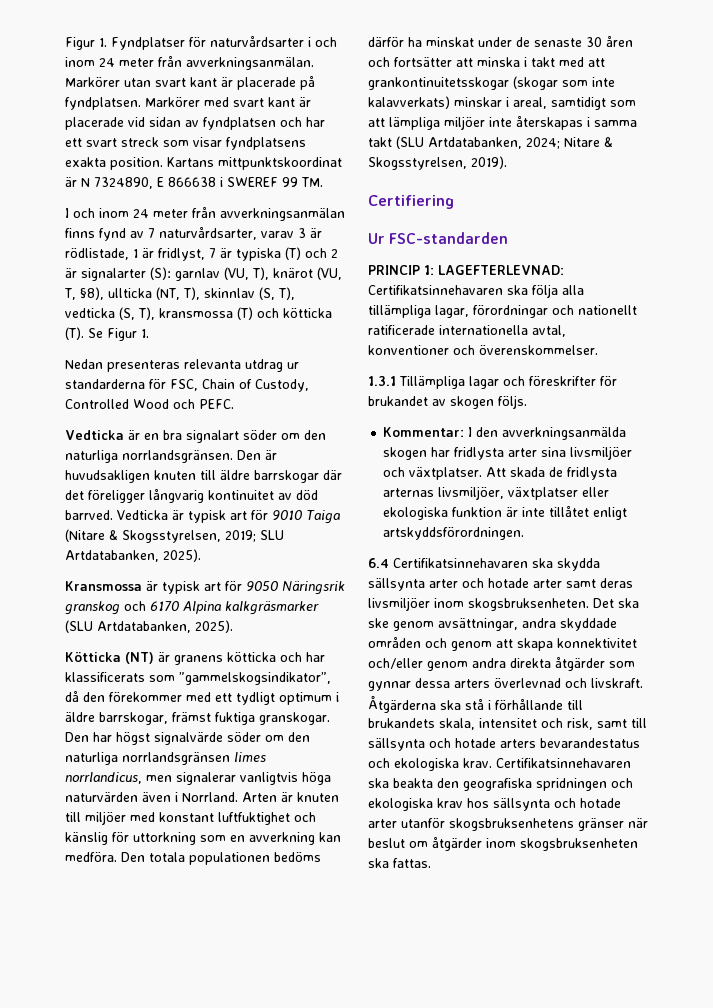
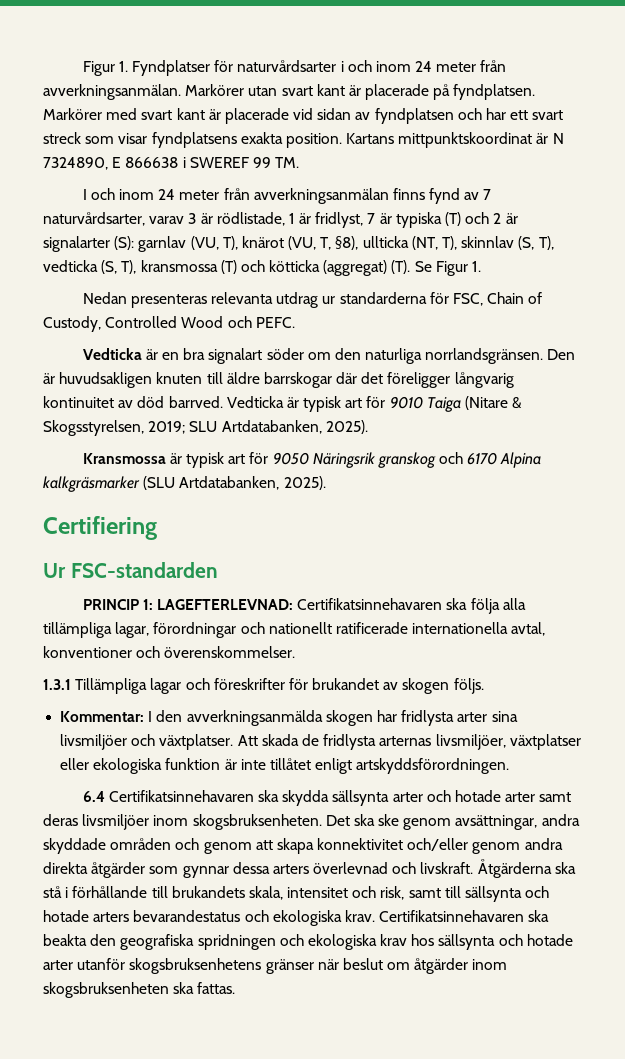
- I och inom 24 meter från avverkningsanmälan finns fynd av 7 naturvårdsarter, varav 3 är rödlistade, 1 är fridlyst, 7 är typiska (T) och 2 är signalarter (S): garnlav (VU, T), knärot (VU, T, §8), ullticka (NT, T), skinnlav (S, T), vedticka (S, T), kransmossa (T) och kötticka (T). Se Figur 1.
+ I och inom 24 meter från avverkningsanmälan finns fynd av 7 naturvårdsarter, varav 3 är rödlistade, 1 är fridlyst, 7 är typiska (T) och 2 är signalarter (S): garnlav (VU, T), knärot (VU, T, §8), ullticka (NT, T), skinnlav (S, T), vedticka (S, T), kransmossa (T) och kötticka (aggregat) (T). Se Figur 1.
- Kötticka (NT) är granens kötticka och har klassificerats som ”gammelskogsindikator”, då den förekommer med ett tydligt optimum i äldre barrskogar, främst fuktiga granskogar. Den har högst signalvärde söder om den naturliga norrlandsgränsen limes norrlandicus, men signalerar vanligtvis höga naturvärden även i Norrland. Arten är knuten till miljöer med konstant luftfuktighet och känslig för uttorkning som en avverkning kan medföra. Den totala populationen bedöms därför ha minskat under de senaste 30 åren och fortsätter att minska i takt med att grankontinuitetsskogar (skogar som inte kalavverkats) minskar i areal, samtidigt som att lämpliga miljöer inte återskapas i samma takt (SLU Artdatabanken, 2024; Nitare & Skogsstyrelsen, 2019).

